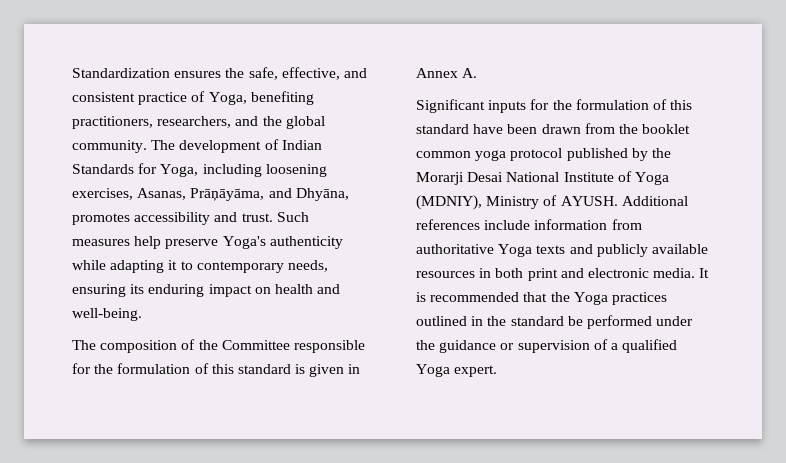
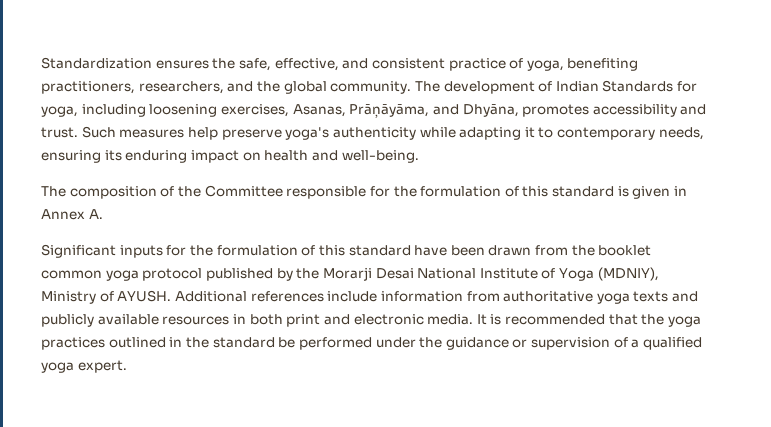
- Standardization ensures the safe, effective, and consistent practice of Yoga, benefiting practitioners, researchers, and the global community.
+ Standardization ensures the safe, effective, and consistent practice of yoga, benefiting practitioners, researchers, and the global community.
- The development of Indian Standards for Yoga, including loosening exercises, Asanas, Prāņāyāma, and Dhyāna, promotes accessibility and trust.
+ The development of Indian Standards for yoga, including loosening exercises, Asanas, Prāņāyāma, and Dhyāna, promotes accessibility and trust.
- Such measures help preserve Yoga's authenticity while adapting it to contemporary needs, ensuring its enduring impact on health and well-being.
+ Such measures help preserve yoga's authenticity while adapting it to contemporary needs, ensuring its enduring impact on health and well-being.
- Additional references include information from authoritative Yoga texts and publicly available resources in both print and electronic media.
+ Additional references include information from authoritative yoga texts and publicly available resources in both print and electronic media.
- It is recommended that the Yoga practices outlined in the standard be performed under the guidance or supervision of a qualified Yoga expert.
+ It is recommended that the yoga practices outlined in the standard be performed under the guidance or supervision of a qualified yoga expert.

